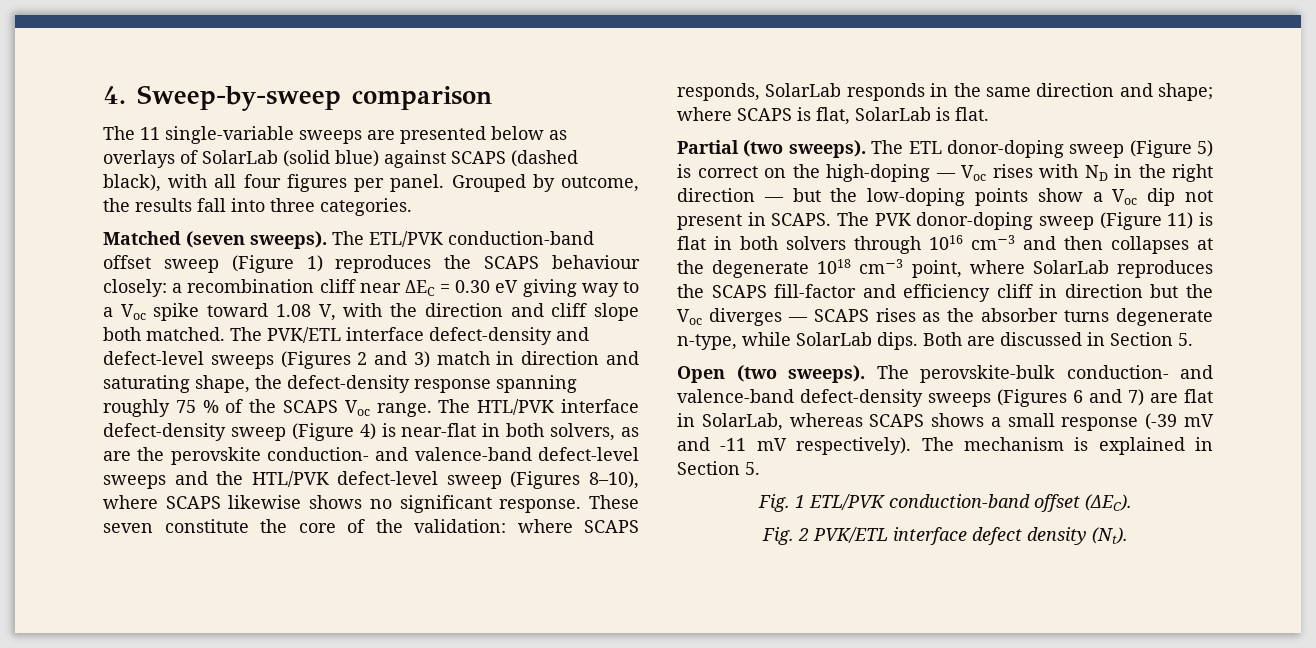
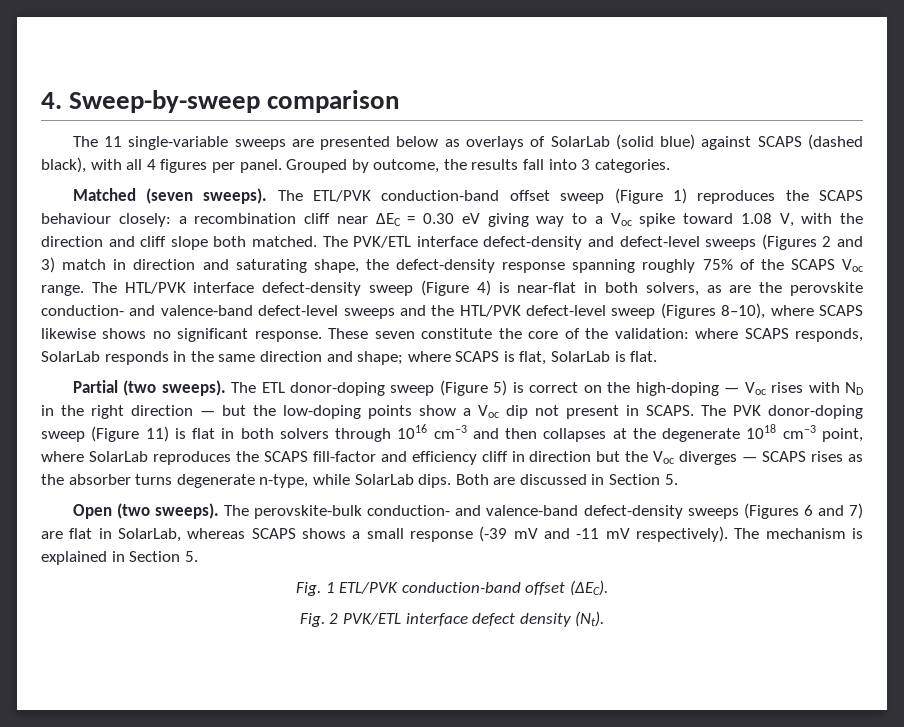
- The 11 single-variable sweeps are presented below as overlays of SolarLab (solid blue) against SCAPS (dashed black), with all four figures per panel.
+ The 11 single-variable sweeps are presented below as overlays of SolarLab (solid blue) against SCAPS (dashed black), with all 4 figures per panel.
- Grouped by outcome, the results fall into three categories.
+ Grouped by outcome, the results fall into 3 categories.
- The PVK/ETL interface defect-density and defect-level sweeps (Figures 2 and 3) match in direction and saturating shape, the defect-density response spanning roughly 75 % of the SCAPS Voc range.
+ The PVK/ETL interface defect-density and defect-level sweeps (Figures 2 and 3) match in direction and saturating shape, the defect-density response spanning roughly 75% of the SCAPS Voc range.

